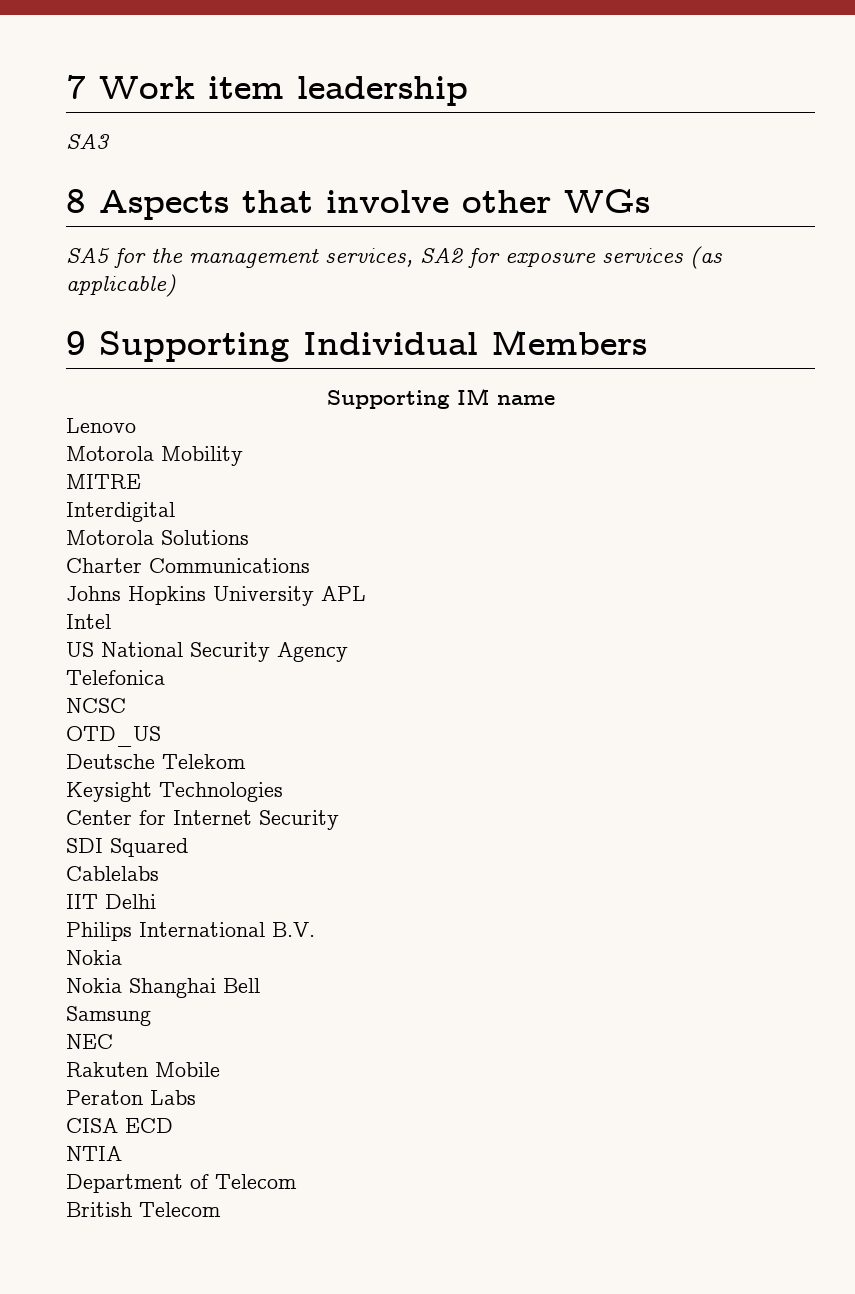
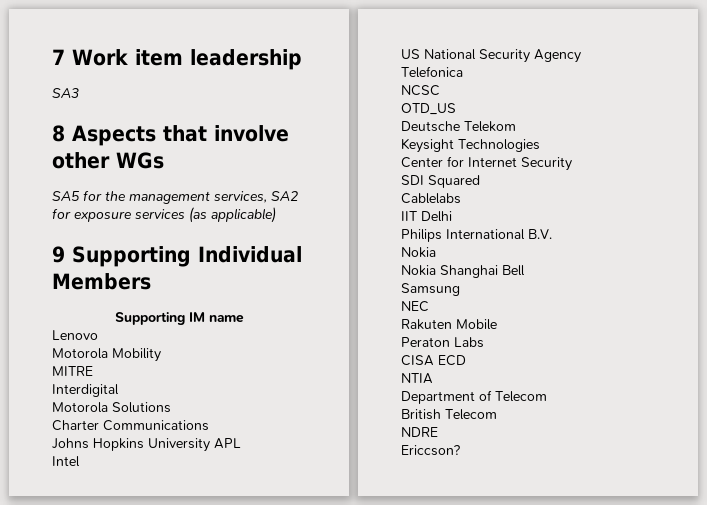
+ NDRE
+ Ericcson?

